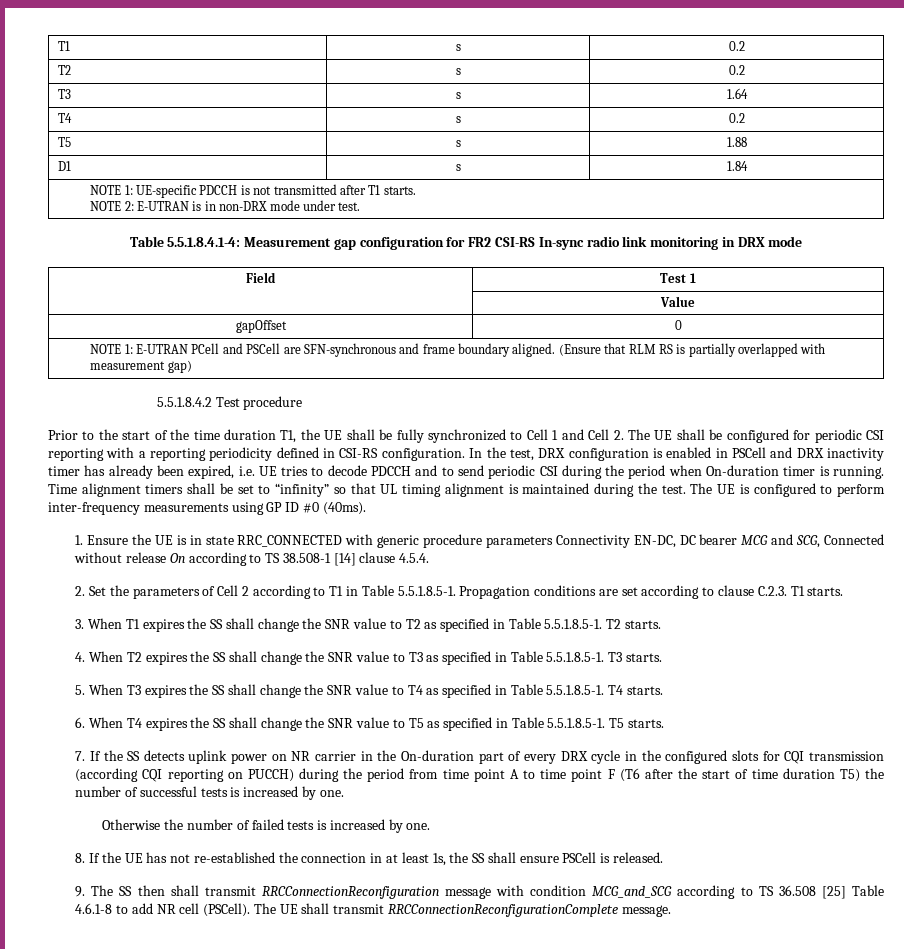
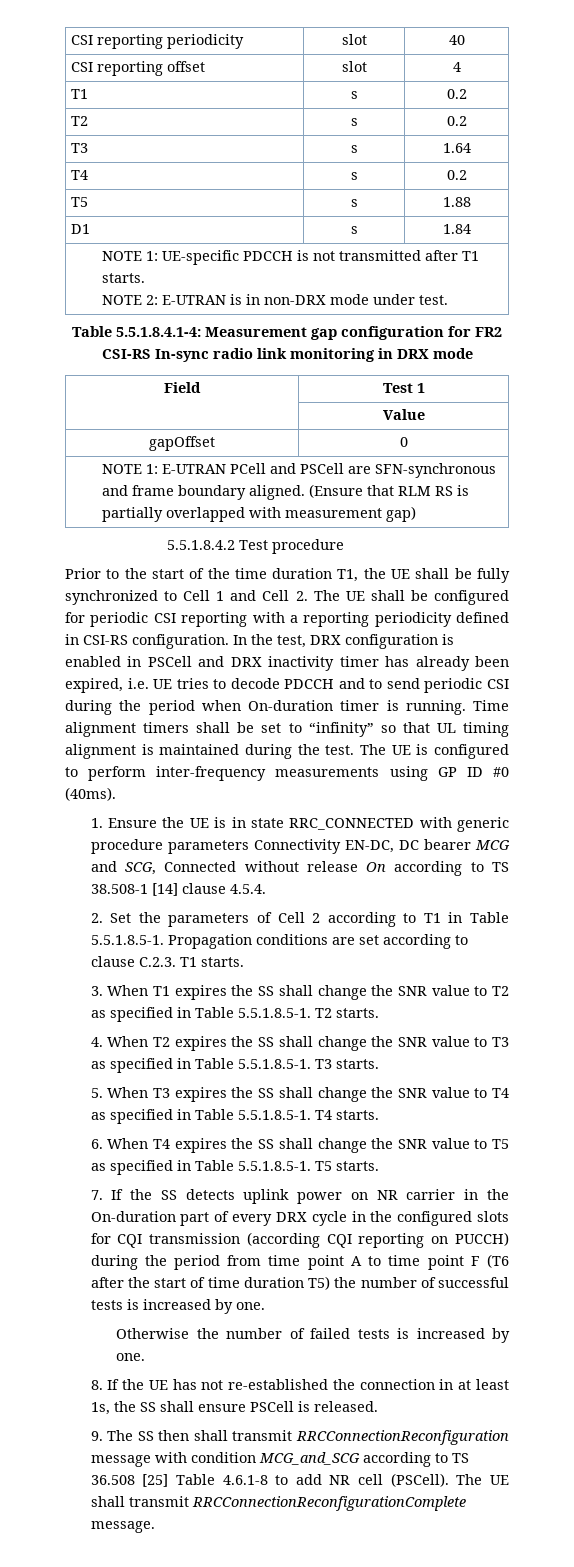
+ CSI reporting periodicity | slot | 40
+ CSI reporting offset | slot | 4

